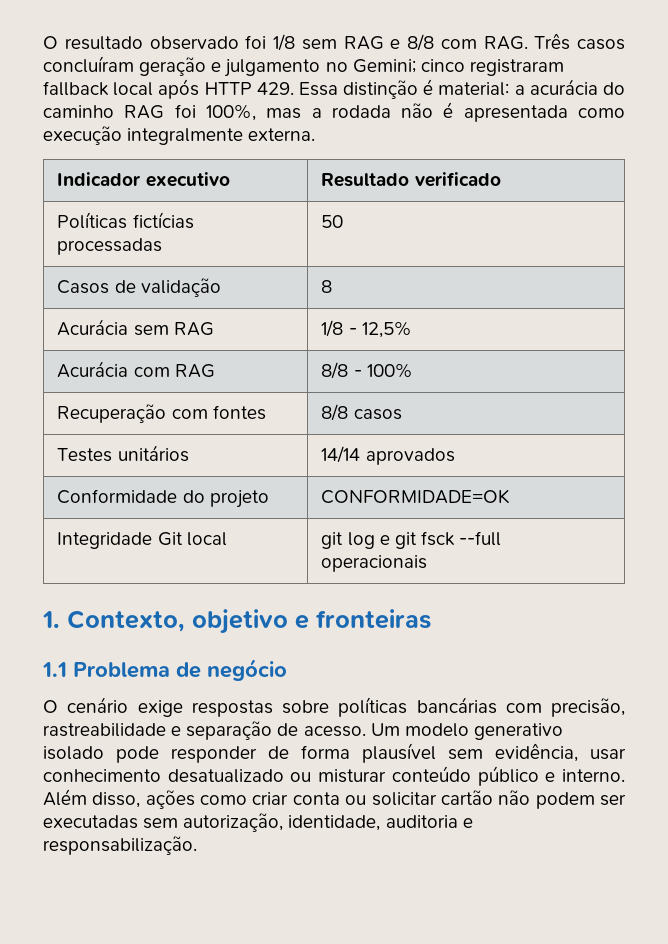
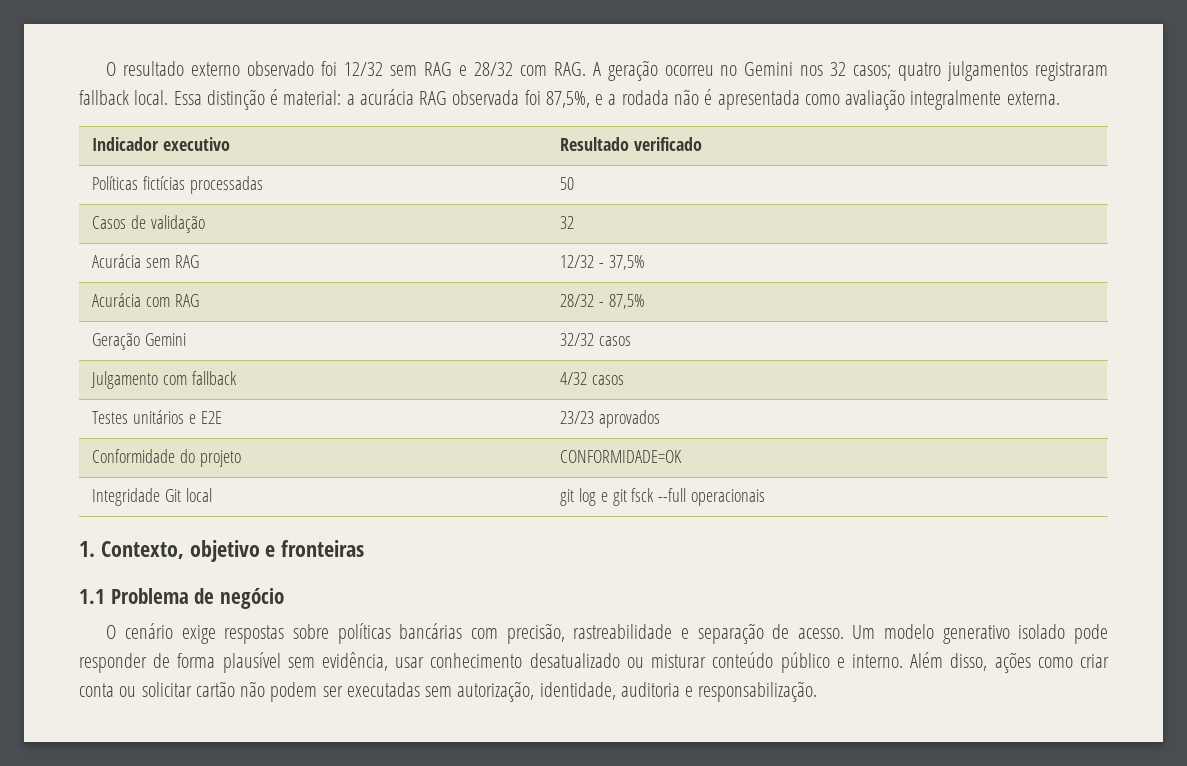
- O resultado observado foi 1/8 sem RAG e 8/8 com RAG. Três casos concluíram geração e julgamento no Gemini; cinco registraram fallback local após HTTP 429. Essa distinção é material: a acurácia do caminho RAG foi 100%, mas a rodada não é apresentada como execução integralmente externa.
+ O resultado externo observado foi 12/32 sem RAG e 28/32 com RAG. A geração ocorreu no Gemini nos 32 casos; quatro julgamentos registraram fallback local. Essa distinção é material: a acurácia RAG observada foi 87,5%, e a rodada não é apresentada como avaliação integralmente externa.
- Casos de validação | 8
+ Casos de validação | 32
- Acurácia sem RAG | 1/8 - 12,5%
+ Acurácia sem RAG | 12/32 - 37,5%
- Acurácia com RAG | 8/8 - 100%
- Recuperação com fontes | 8/8 casos
+ Acurácia com RAG | 28/32 - 87,5%
+ Geração Gemini | 32/32 casos
+ Julgamento com fallback | 4/32 casos
- Testes unitários | 14/14 aprovados
+ Testes unitários e E2E | 23/23 aprovados

